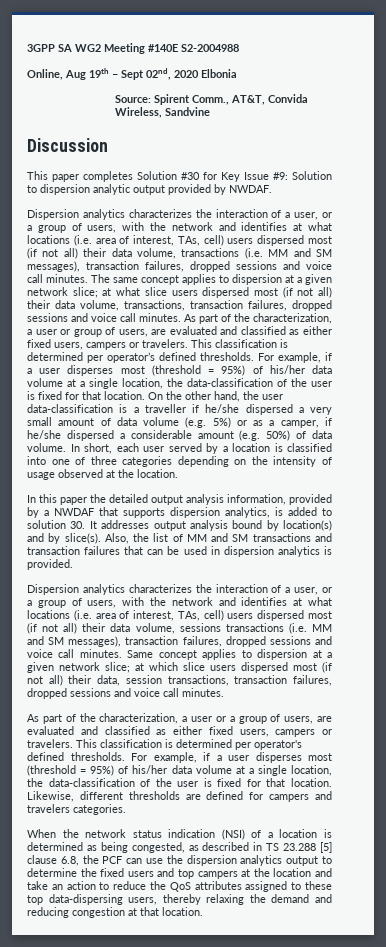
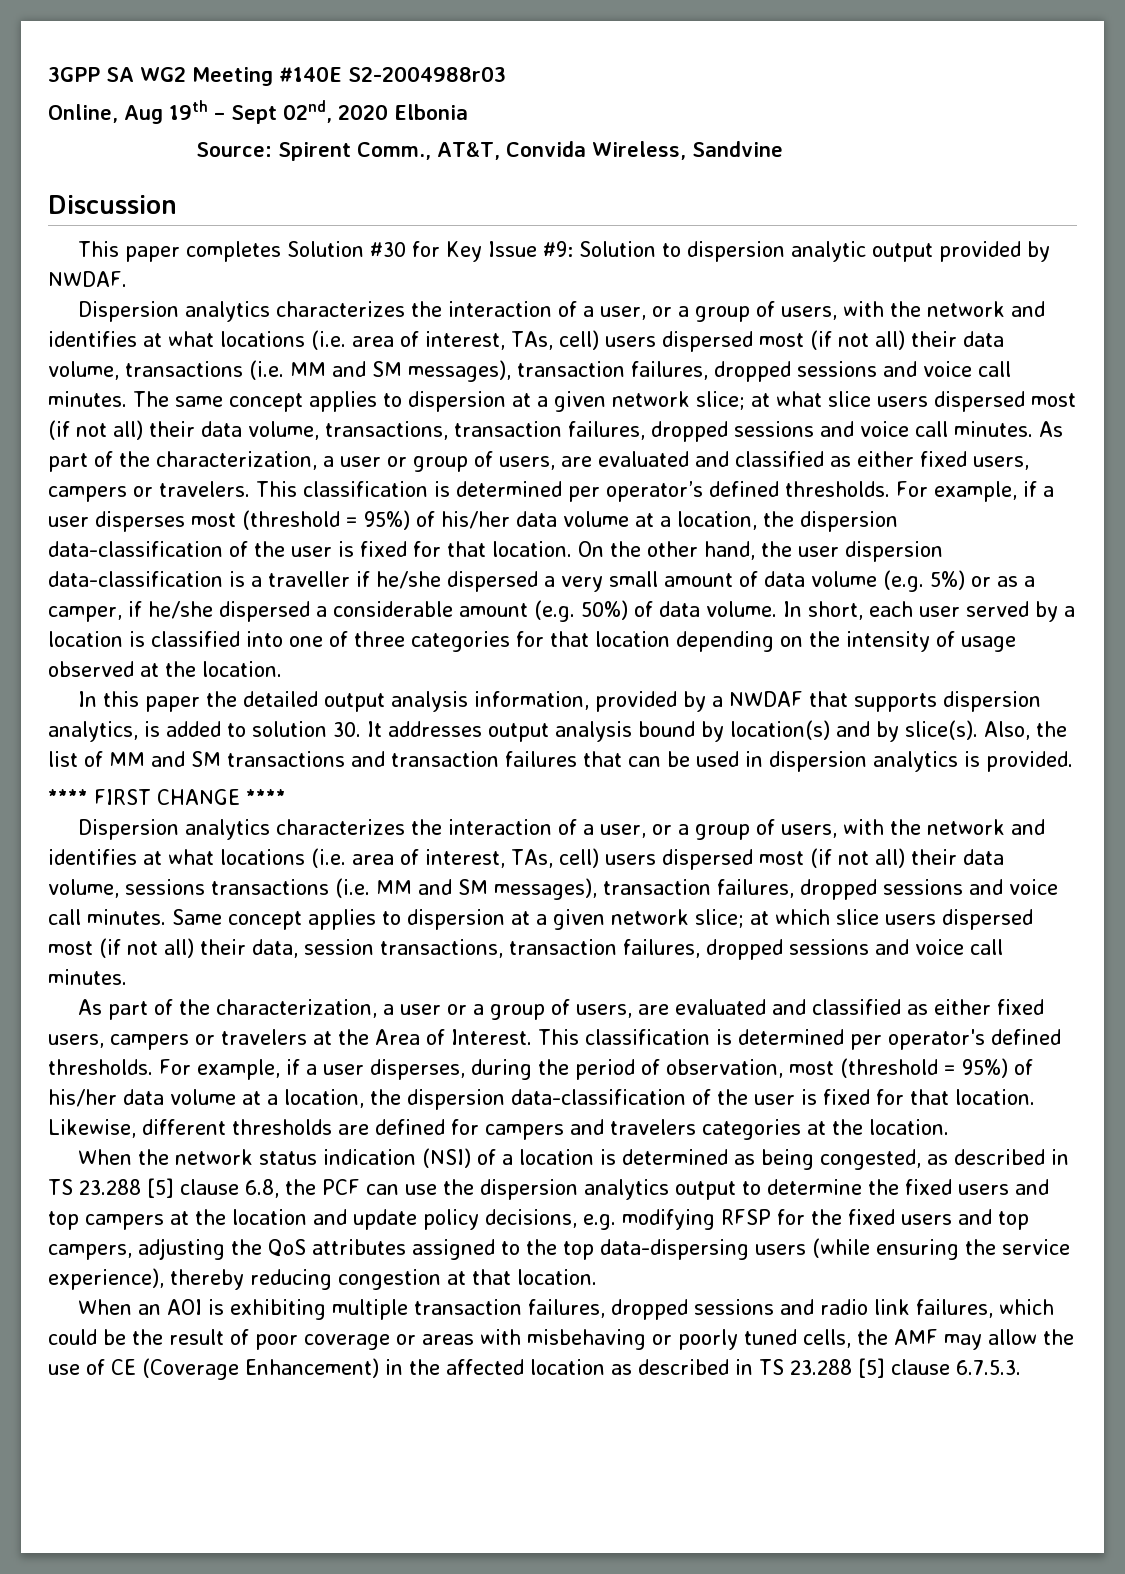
- 3GPP SA WG2 Meeting #140E S2-2004988
+ 3GPP SA WG2 Meeting #140E S2-2004988r03
- As part of the characterization, a user or group of users, are evaluated and classified as either fixed users, campers or travelers. This classification is determined per operator’s defined thresholds. For example, if a user disperses most (threshold = 95%) of his/her data volume at a single location, the data-classification of the user is fixed for that location.
+ As part of the characterization, a user or group of users, are evaluated and classified as either fixed users, campers or travelers. This classification is determined per operator’s defined thresholds. For example, if a user disperses most (threshold = 95%) of his/her data volume at a location, the dispersion data-classification of the user is fixed for that location.
- On the other hand, the user data-classification is a traveller if he/she dispersed a very small amount of data volume (e.g. 5%) or as a camper, if he/she dispersed a considerable amount (e.g. 50%) of data volume.
+ On the other hand, the user dispersion data-classification is a traveller if he/she dispersed a very small amount of data volume (e.g. 5%) or as a camper, if he/she dispersed a considerable amount (e.g. 50%) of data volume.
- In short, each user served by a location is classified into one of three categories depending on the intensity of usage observed at the location.
+ In short, each user served by a location is classified into one of three categories for that location depending on the intensity of usage observed at the location.
+ **** FIRST CHANGE ****
- As part of the characterization, a user or a group of users, are evaluated and classified as either fixed users, campers or travelers. This classification is determined per operator's defined thresholds. For example, if a user disperses most (threshold = 95%) of his/her data volume at a single location, the data-classification of the user is fixed for that location.
+ As part of the characterization, a user or a group of users, are evaluated and classified as either fixed users, campers or travelers at the Area of Interest. This classification is determined per operator's defined thresholds. For example, if a user disperses, during the period of observation, most (threshold = 95%) of his/her data volume at a location, the dispersion data-classification of the user is fixed for that location.
- Likewise, different thresholds are defined for campers and travelers categories.
+ Likewise, different thresholds are defined for campers and travelers categories at the location.
- When the network status indication (NSI) of a location is determined as being congested, as described in TS 23.288 [5] clause 6.8, the PCF can use the dispersion analytics output to determine the fixed users and top campers at the location and take an action to reduce the QoS attributes assigned to these top data-dispersing users, thereby relaxing the demand and reducing congestion at that location.
+ When the network status indication (NSI) of a location is determined as being congested, as described in TS 23.288 [5] clause 6.8, the PCF can use the dispersion analytics output to determine the fixed users and top campers at the location and update policy decisions, e.g. modifying RFSP for the fixed users and top campers, adjusting the QoS attributes assigned to the top data-dispersing users (while ensuring the service experience), thereby reducing congestion at that location.
+ When an AOI is exhibiting multiple transaction failures, dropped sessions and radio link failures, which could be the result of poor coverage or areas with misbehaving or poorly tuned cells, the AMF may allow the use of CE (Coverage Enhancement) in the affected location as described in TS 23.288 [5] clause 6.7.5.3.

